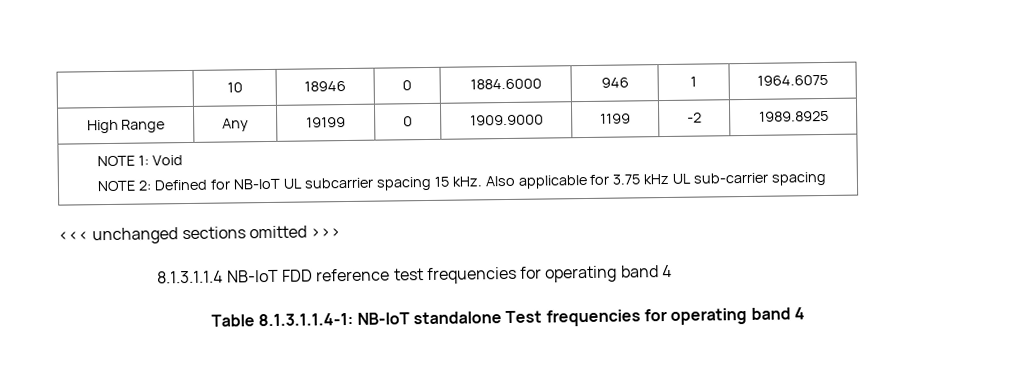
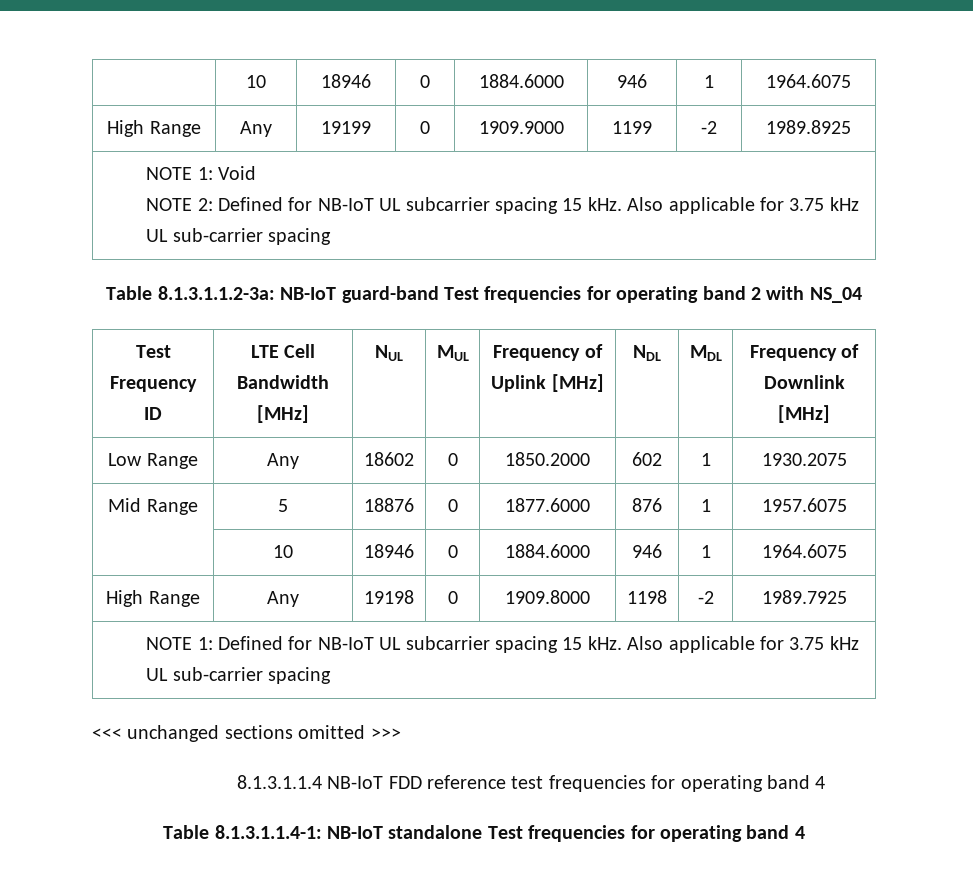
+ Table 8.1.3.1.1.2-3a: NB-IoT guard-band Test frequencies for operating band 2 with NS_04
+ Test Frequency ID | LTE Cell Bandwidth [MHz] | NUL | MUL | Frequency of Uplink [MHz] | NDL | MDL | Frequency of Downlink [MHz]
+ Low Range | Any | 18602 | 0 | 1850.2000 | 602 | 1 | 1930.2075
+ Mid Range | 5 | 18876 | 0 | 1877.6000 | 876 | 1 | 1957.6075
+ | 10 | 18946 | 0 | 1884.6000 | 946 | 1 | 1964.6075
+ High Range | Any | 19198 | 0 | 1909.8000 | 1198 | -2 | 1989.7925
+ NOTE 1: Defined for NB-IoT UL subcarrier spacing 15 kHz. Also applicable for 3.75 kHz UL sub-carrier spacing

